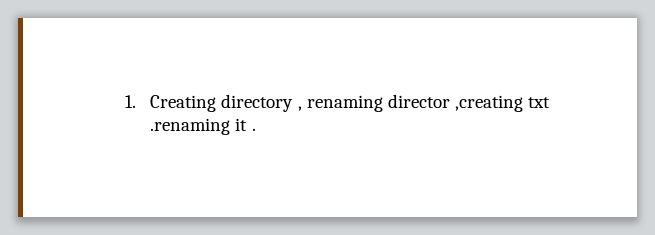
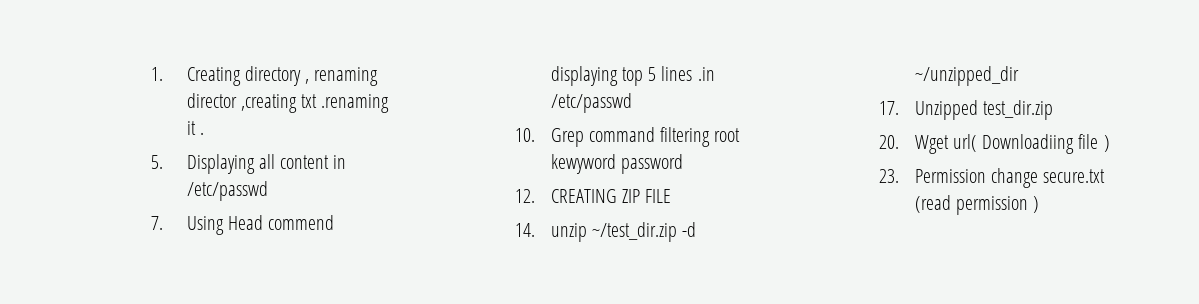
+ 5. Displaying all content in /etc/passwd
+ 7. Using Head commend displaying top 5 lines .in /etc/passwd
+ 10. Grep command filtering root kewyword password
+ 12. CREATING ZIP FILE
+ 14. unzip ~/test_dir.zip -d ~/unzipped_dir
+ 17. Unzipped test_dir.zip
+ 20. Wget url( Downloadiing file )
+ 23. Permission change secure.txt (read permission )

